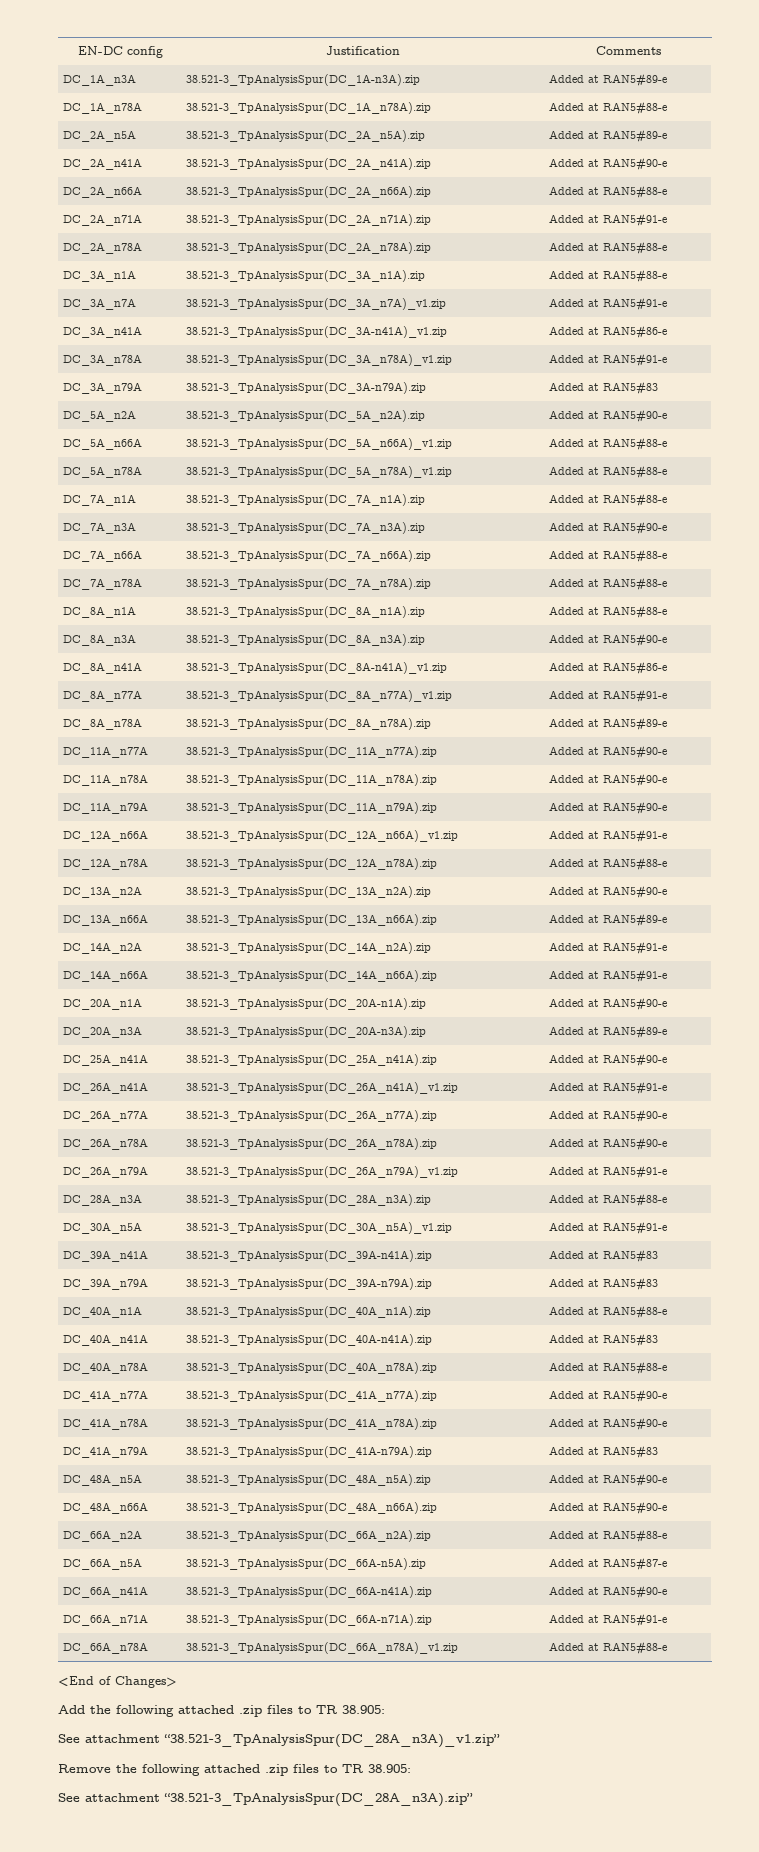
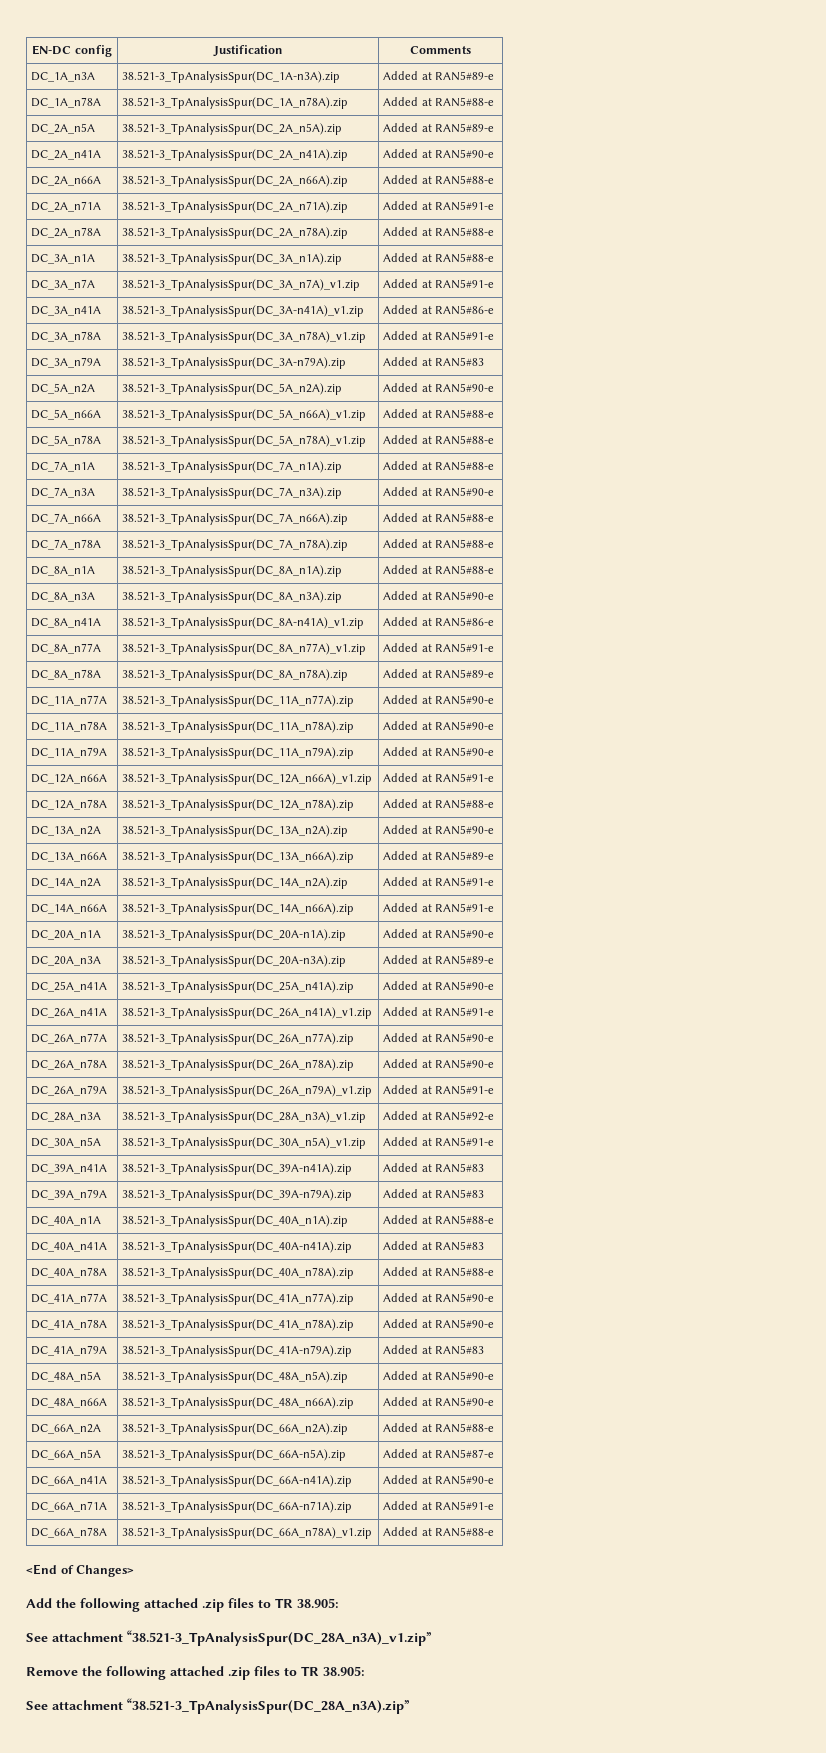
- DC_28A_n3A | 38.521-3_TpAnalysisSpur(DC_28A_n3A).zip | Added at RAN5#88-e
+ DC_28A_n3A | 38.521-3_TpAnalysisSpur(DC_28A_n3A)_v1.zip | Added at RAN5#92-e

